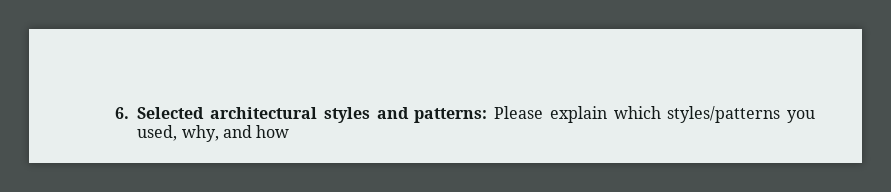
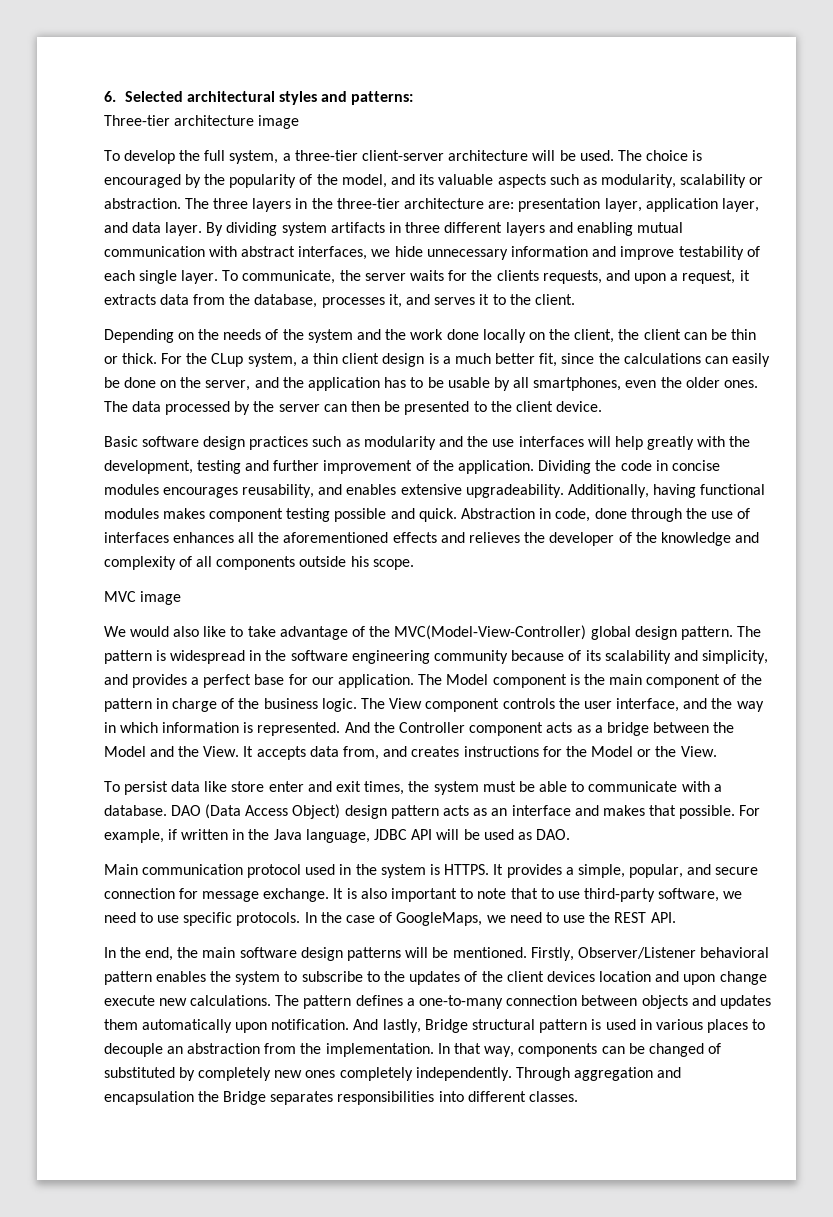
- 6. Selected architectural styles and patterns: Please explain which styles/patterns you used, why, and how
+ 6. Selected architectural styles and patterns:
+ Three-tier architecture image
+ To develop the full system, a three-tier client-server architecture will be used. The choice is encouraged by the popularity of the model, and its valuable aspects such as modularity, scalability or abstraction. The three layers in the three-tier architecture are: presentation layer, application layer, and data layer. By dividing system artifacts in three different layers and enabling mutual communication with abstract interfaces, we hide unnecessary information and improve testability of each single layer. To communicate, the server waits for the clients requests, and upon a request, it extracts data from the database, processes it, and serves it to the client.
+ Depending on the needs of the system and the work done locally on the client, the client can be thin or thick. For the CLup system, a thin client design is a much better fit, since the calculations can easily be done on the server, and the application has to be usable by all smartphones, even the older ones. The data processed by the server can then be presented to the client device.
+ Basic software design practices such as modularity and the use interfaces will help greatly with the development, testing and further improvement of the application. Dividing the code in concise modules encourages reusability, and enables extensive upgradeability. Additionally, having functional modules makes component testing possible and quick. Abstraction in code, done through the use of interfaces enhances all the aforementioned effects and relieves the developer of the knowledge and complexity of all components outside his scope.
+ MVC image
+ We would also like to take advantage of the MVC(Model-View-Controller) global design pattern. The pattern is widespread in the software engineering community because of its scalability and simplicity, and provides a perfect base for our application. The Model component is the main component of the pattern in charge of the business logic. The View component controls the user interface, and the way in which information is represented. And the Controller component acts as a bridge between the Model and the View. It accepts data from, and creates instructions for the Model or the View.
+ To persist data like store enter and exit times, the system must be able to communicate with a database. DAO (Data Access Object) design pattern acts as an interface and makes that possible. For example, if written in the Java language, JDBC API will be used as DAO.
+ Main communication protocol used in the system is HTTPS. It provides a simple, popular, and secure connection for message exchange. It is also important to note that to use third-party software, we need to use specific protocols. In the case of GoogleMaps, we need to use the REST API.
+ In the end, the main software design patterns will be mentioned. Firstly, Observer/Listener behavioral pattern enables the system to subscribe to the updates of the client devices location and upon change execute new calculations. The pattern defines a one-to-many connection between objects and updates them automatically upon notification. And lastly, Bridge structural pattern is used in various places to decouple an abstraction from the implementation. In that way, components can be changed of substituted by completely new ones completely independently. Through aggregation and encapsulation the Bridge separates responsibilities into different classes.

